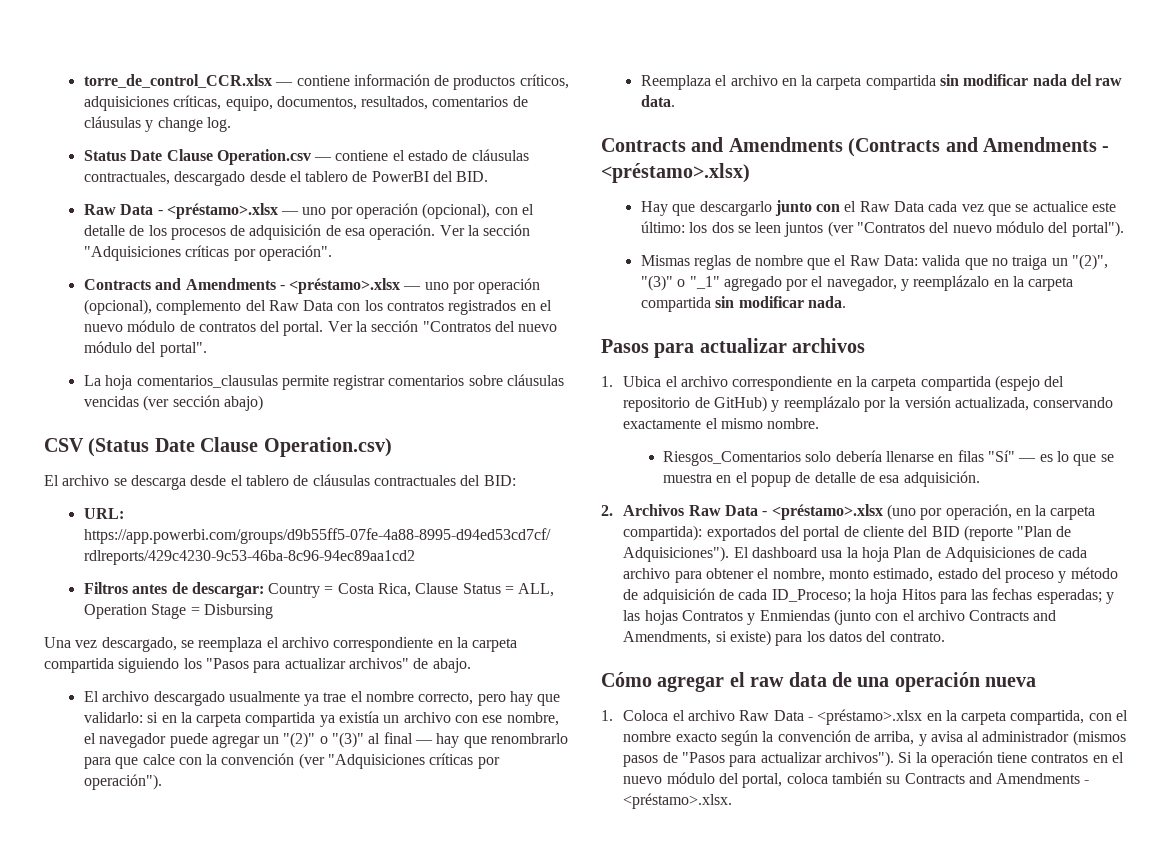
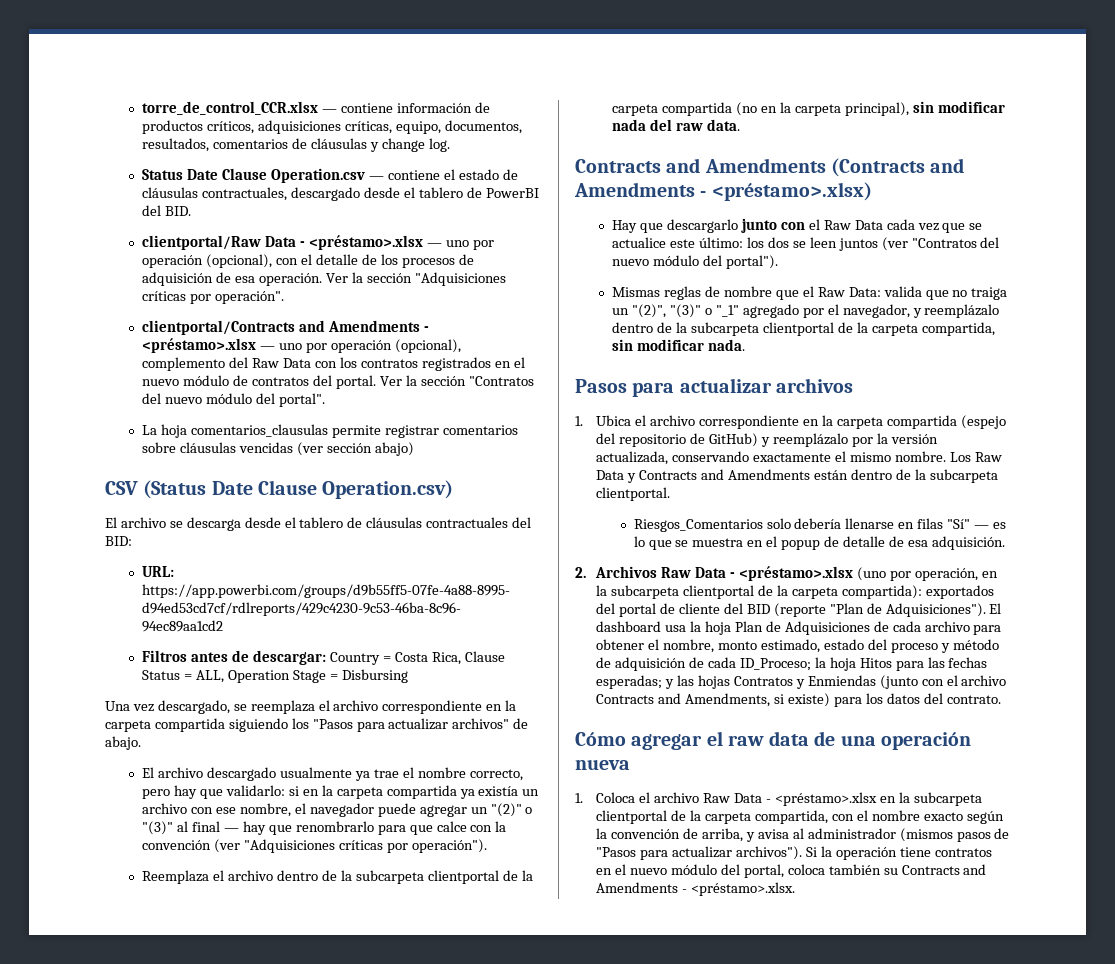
- Raw Data - <préstamo>.xlsx — uno por operación (opcional), con el detalle de los procesos de adquisición de esa operación.
+ clientportal/Raw Data - <préstamo>.xlsx — uno por operación (opcional), con el detalle de los procesos de adquisición de esa operación.
- Contracts and Amendments - <préstamo>.xlsx — uno por operación (opcional), complemento del Raw Data con los contratos registrados en el nuevo módulo de contratos del portal.
+ clientportal/Contracts and Amendments - <préstamo>.xlsx — uno por operación (opcional), complemento del Raw Data con los contratos registrados en el nuevo módulo de contratos del portal.
- Reemplaza el archivo en la carpeta compartida sin modificar nada del raw data.
+ Reemplaza el archivo dentro de la subcarpeta clientportal de la carpeta compartida (no en la carpeta principal), sin modificar nada del raw data.
- Mismas reglas de nombre que el Raw Data: valida que no traiga un "(2)", "(3)" o "_1" agregado por el navegador, y reemplázalo en la carpeta compartida sin modificar nada.
+ Mismas reglas de nombre que el Raw Data: valida que no traiga un "(2)", "(3)" o "_1" agregado por el navegador, y reemplázalo dentro de la subcarpeta clientportal de la carpeta compartida, sin modificar nada.
+ Los Raw Data y Contracts and Amendments están dentro de la subcarpeta clientportal.
- 2. Archivos Raw Data - <préstamo>.xlsx (uno por operación, en la carpeta compartida): exportados del portal de cliente del BID (reporte "Plan de Adquisiciones").
+ 2. Archivos Raw Data - <préstamo>.xlsx (uno por operación, en la subcarpeta clientportal de la carpeta compartida): exportados del portal de cliente del BID (reporte "Plan de Adquisiciones").
- 1. Coloca el archivo Raw Data - <préstamo>.xlsx en la carpeta compartida, con el nombre exacto según la convención de arriba, y avisa al administrador (mismos pasos de "Pasos para actualizar archivos").
+ 1. Coloca el archivo Raw Data - <préstamo>.xlsx en la subcarpeta clientportal de la carpeta compartida, con el nombre exacto según la convención de arriba, y avisa al administrador (mismos pasos de "Pasos para actualizar archivos").

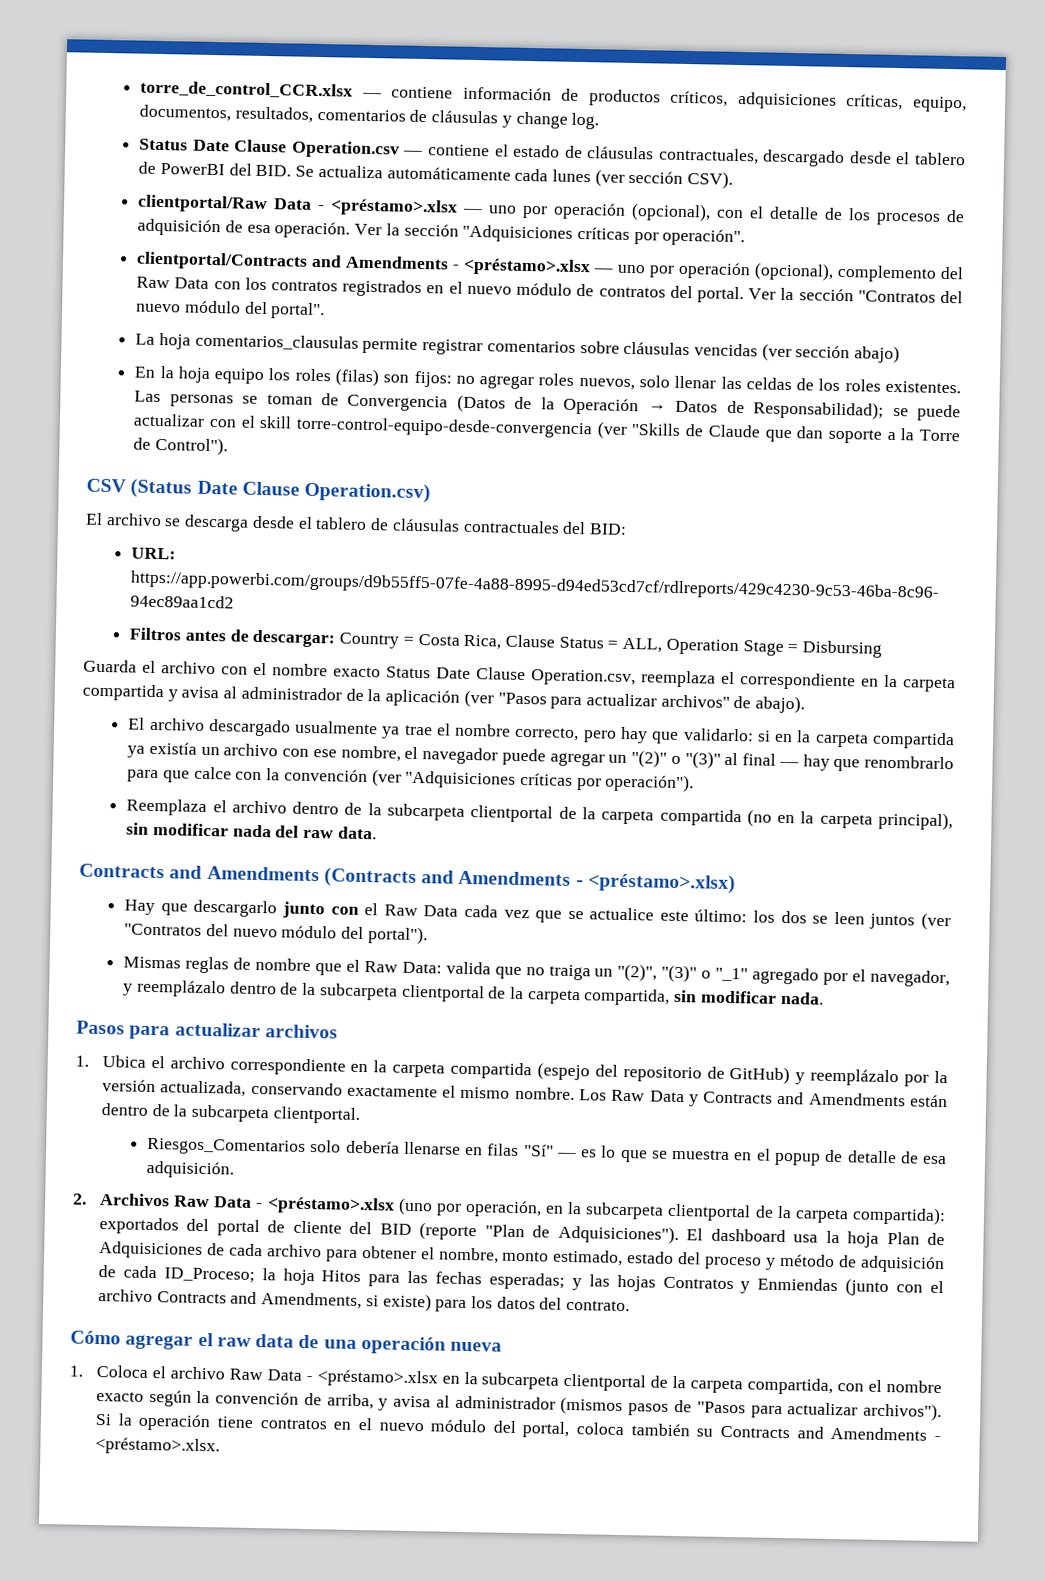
- Status Date Clause Operation.csv — contiene el estado de cláusulas contractuales, descargado desde el tablero de PowerBI del BID.
+ Status Date Clause Operation.csv — contiene el estado de cláusulas contractuales, descargado desde el tablero de PowerBI del BID. Se actualiza automáticamente cada lunes (ver sección CSV).
+ En la hoja equipo los roles (filas) son fijos: no agregar roles nuevos, solo llenar las celdas de los roles existentes. Las personas se toman de Convergencia (Datos de la Operación → Datos de Responsabilidad); se puede actualizar con el skill torre-control-equipo-desde-convergencia (ver "Skills de Claude que dan soporte a la Torre de Control").
- Una vez descargado, se reemplaza el archivo correspondiente en la carpeta compartida siguiendo los "Pasos para actualizar archivos" de abajo.
+ Guarda el archivo con el nombre exacto Status Date Clause Operation.csv, reemplaza el correspondiente en la carpeta compartida y avisa al administrador de la aplicación (ver "Pasos para actualizar archivos" de abajo).

